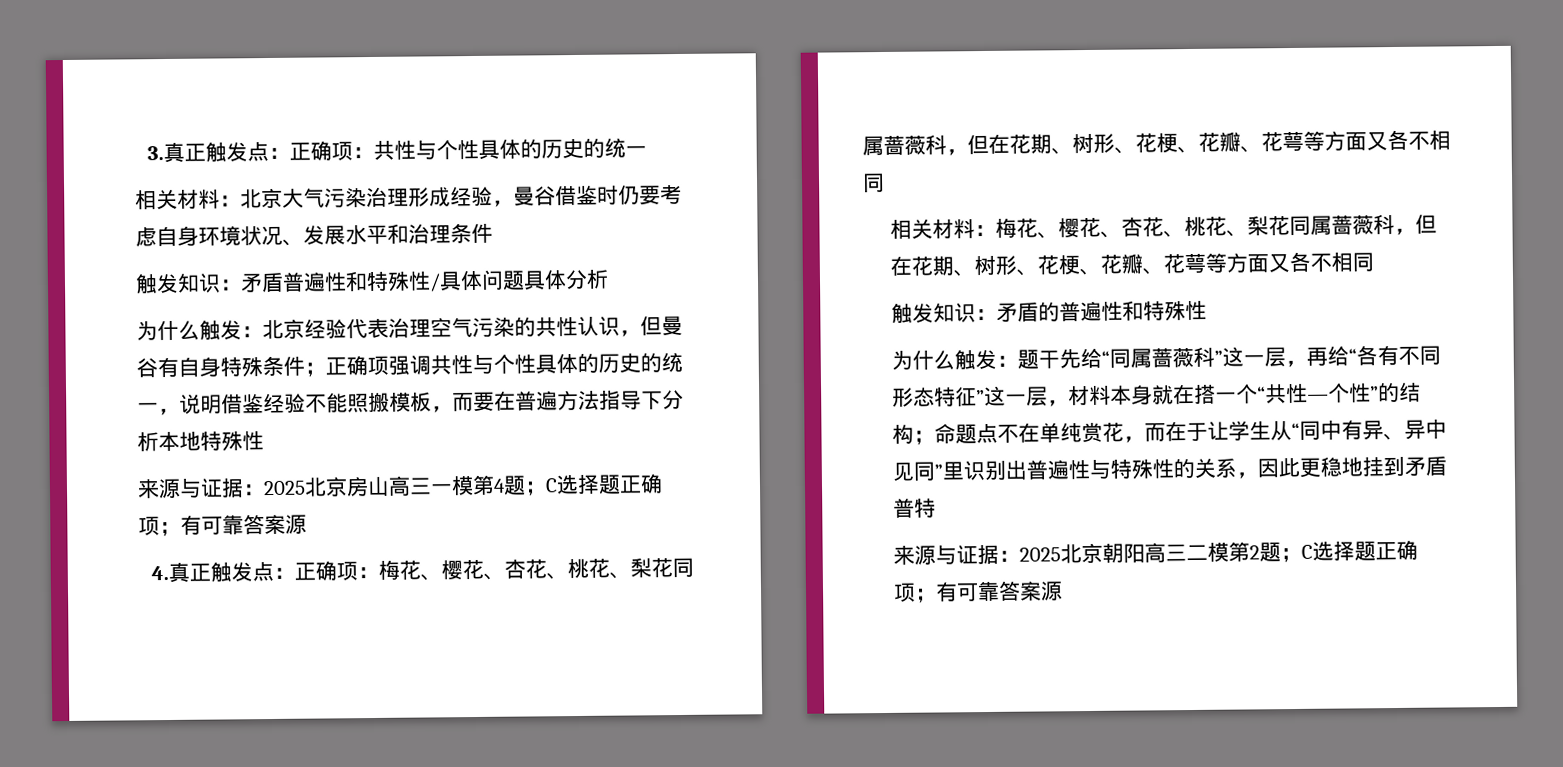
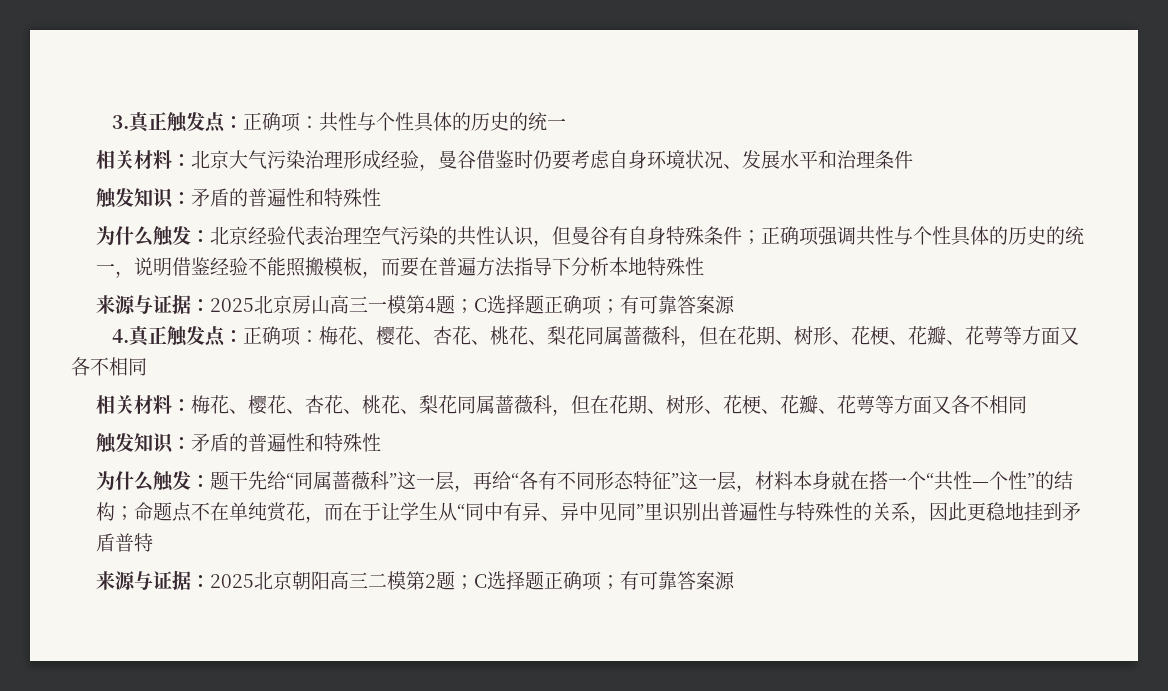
  相关材料：北京大气污染治理形成经验，曼谷借鉴时仍要考虑自身环境状况、发展水平和治理条件
- 触发知识：矛盾普遍性和特殊性/具体问题具体分析
+ 触发知识：矛盾的普遍性和特殊性

